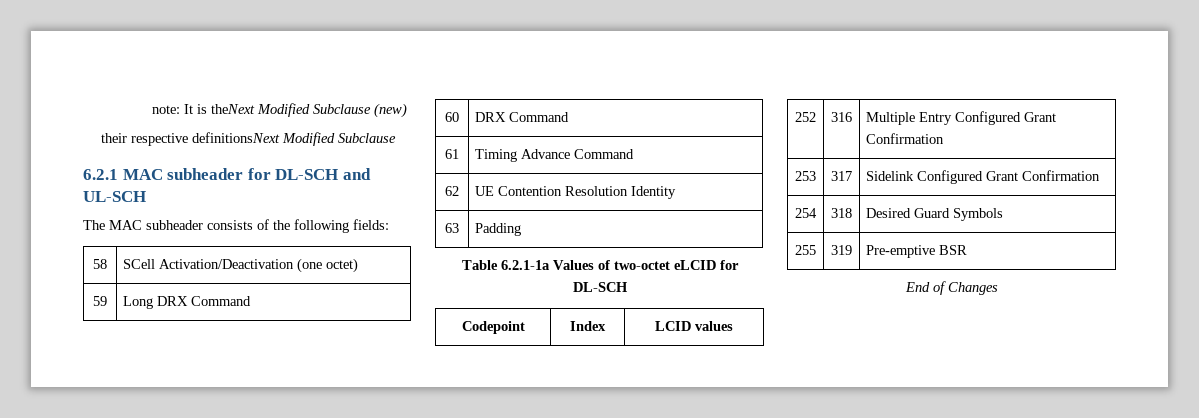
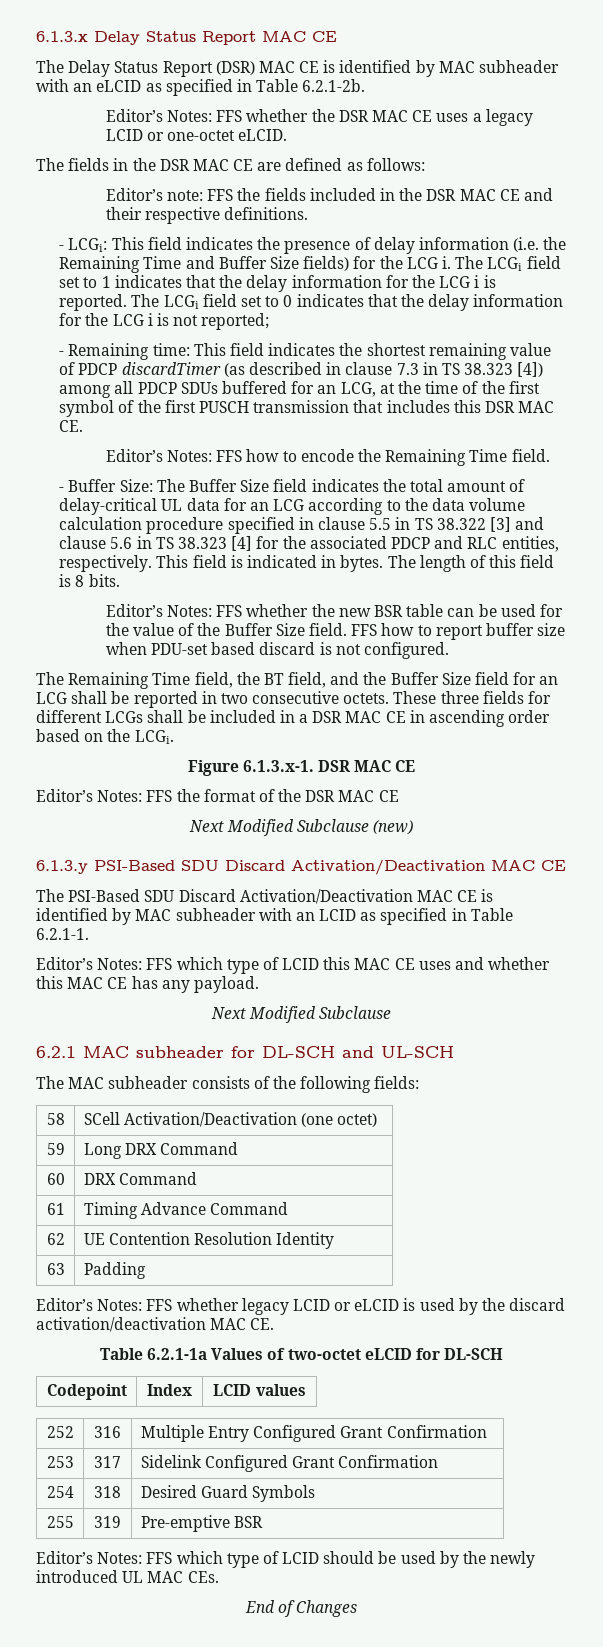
- note: It is theNext Modified Subclause (new)
- their respective definitionsNext Modified Subclause
+ 6.1.3.x Delay Status Report MAC CE
+ The Delay Status Report (DSR) MAC CE is identified by MAC subheader with an eLCID as specified in Table 6.2.1-2b.
+ Editor’s Notes: FFS whether the DSR MAC CE uses a legacy LCID or one-octet eLCID.
+ The fields in the DSR MAC CE are defined as follows:
+ Editor’s note: FFS the fields included in the DSR MAC CE and their respective definitions.
+ - LCGi: This field indicates the presence of delay information (i.e. the Remaining Time and Buffer Size fields) for the LCG i. The LCGi field set to 1 indicates that the delay information for the LCG i is reported. The LCGi field set to 0 indicates that the delay information for the LCG i is not reported;
+ - Remaining time: This field indicates the shortest remaining value of PDCP discardTimer (as described in clause 7.3 in TS 38.323 [4]) among all PDCP SDUs buffered for an LCG, at the time of the first symbol of the first PUSCH transmission that includes this DSR MAC CE.
+ Editor’s Notes: FFS how to encode the Remaining Time field.
+ - Buffer Size: The Buffer Size field indicates the total amount of delay-critical UL data for an LCG according to the data volume calculation procedure specified in clause 5.5 in TS 38.322 [3] and clause 5.6 in TS 38.323 [4] for the associated PDCP and RLC entities, respectively. This field is indicated in bytes. The length of this field is 8 bits.
+ Editor’s Notes: FFS whether the new BSR table can be used for the value of the Buffer Size field. FFS how to report buffer size when PDU-set based discard is not configured.
+ The Remaining Time field, the BT field, and the Buffer Size field for an LCG shall be reported in two consecutive octets. These three fields for different LCGs shall be included in a DSR MAC CE in ascending order based on the LCGi.
+ Figure 6.1.3.x-1. DSR MAC CE
+ Editor’s Notes: FFS the format of the DSR MAC CE
+ Next Modified Subclause (new)
+ 6.1.3.y PSI-Based SDU Discard Activation/Deactivation MAC CE
+ The PSI-Based SDU Discard Activation/Deactivation MAC CE is identified by MAC subheader with an LCID as specified in Table 6.2.1-1.
+ Editor’s Notes: FFS which type of LCID this MAC CE uses and whether this MAC CE has any payload.
+ Next Modified Subclause
+ Editor’s Notes: FFS whether legacy LCID or eLCID is used by the discard activation/deactivation MAC CE.
+ Editor’s Notes: FFS which type of LCID should be used by the newly introduced UL MAC CEs.

